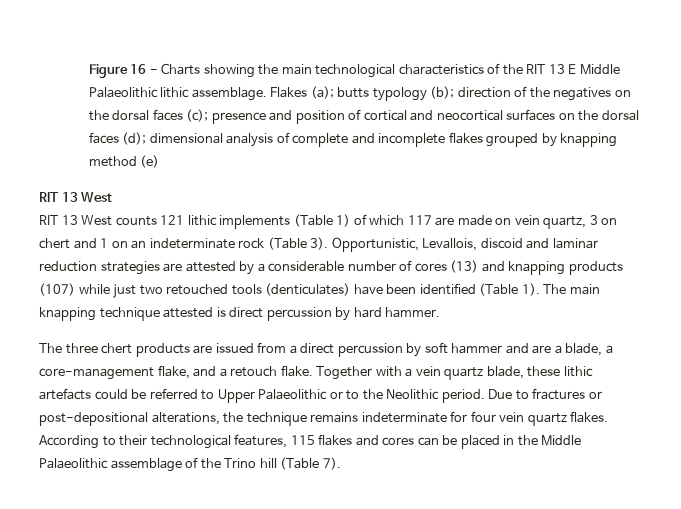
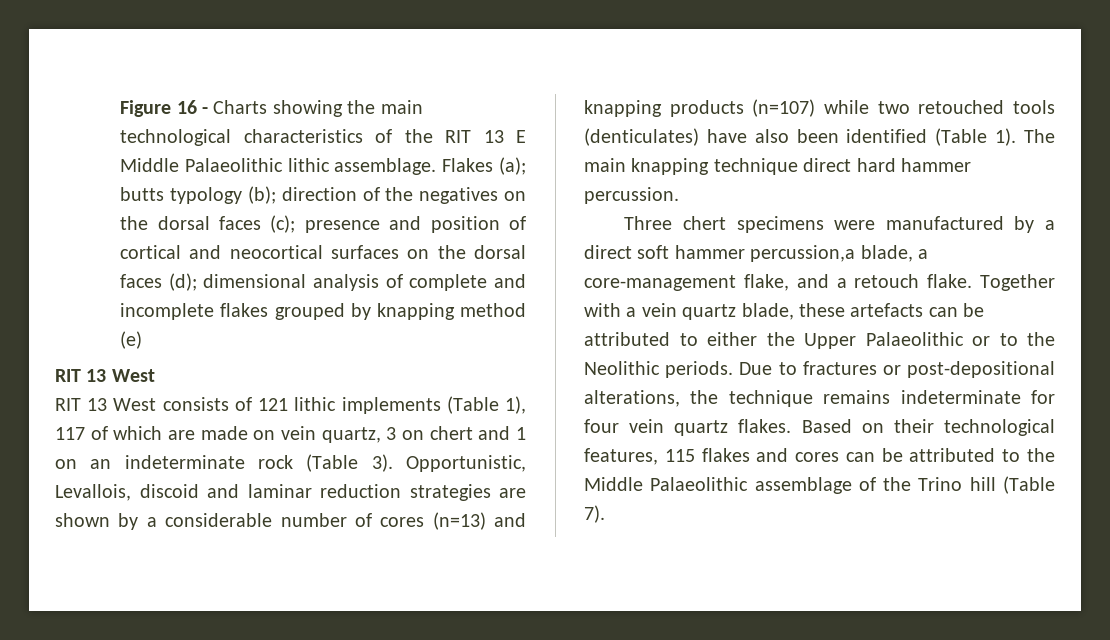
- RIT 13 West counts 121 lithic implements (Table 1) of which 117 are made on vein quartz, 3 on chert and 1 on an indeterminate rock (Table 3).
+ RIT 13 West consists of 121 lithic implements (Table 1), 117 of which are made on vein quartz, 3 on chert and 1 on an indeterminate rock (Table 3).
- Opportunistic, Levallois, discoid and laminar reduction strategies are attested by a considerable number of cores (13) and knapping products (107) while just two retouched tools (denticulates) have been identified (Table 1).
+ Opportunistic, Levallois, discoid and laminar reduction strategies are shown by a considerable number of cores (n=13) and knapping products (n=107) while two retouched tools (denticulates) have also been identified (Table 1).
- The main knapping technique attested is direct percussion by hard hammer.
- The three chert products are issued from a direct percussion by soft hammer and are a blade, a core-management flake, and a retouch flake.
+ The main knapping technique direct hard hammer percussion.
+ Three chert specimens were manufactured by a direct soft hammer percussion,a blade, a core-management flake, and a retouch flake.
- Together with a vein quartz blade, these lithic artefacts could be referred to Upper Palaeolithic or to the Neolithic period.
+ Together with a vein quartz blade, these artefacts can be attributed to either the Upper Palaeolithic or to the Neolithic periods.
- According to their technological features, 115 flakes and cores can be placed in the Middle Palaeolithic assemblage of the Trino hill (Table 7).
+ Based on their technological features, 115 flakes and cores can be attributed to the Middle Palaeolithic assemblage of the Trino hill (Table 7).

